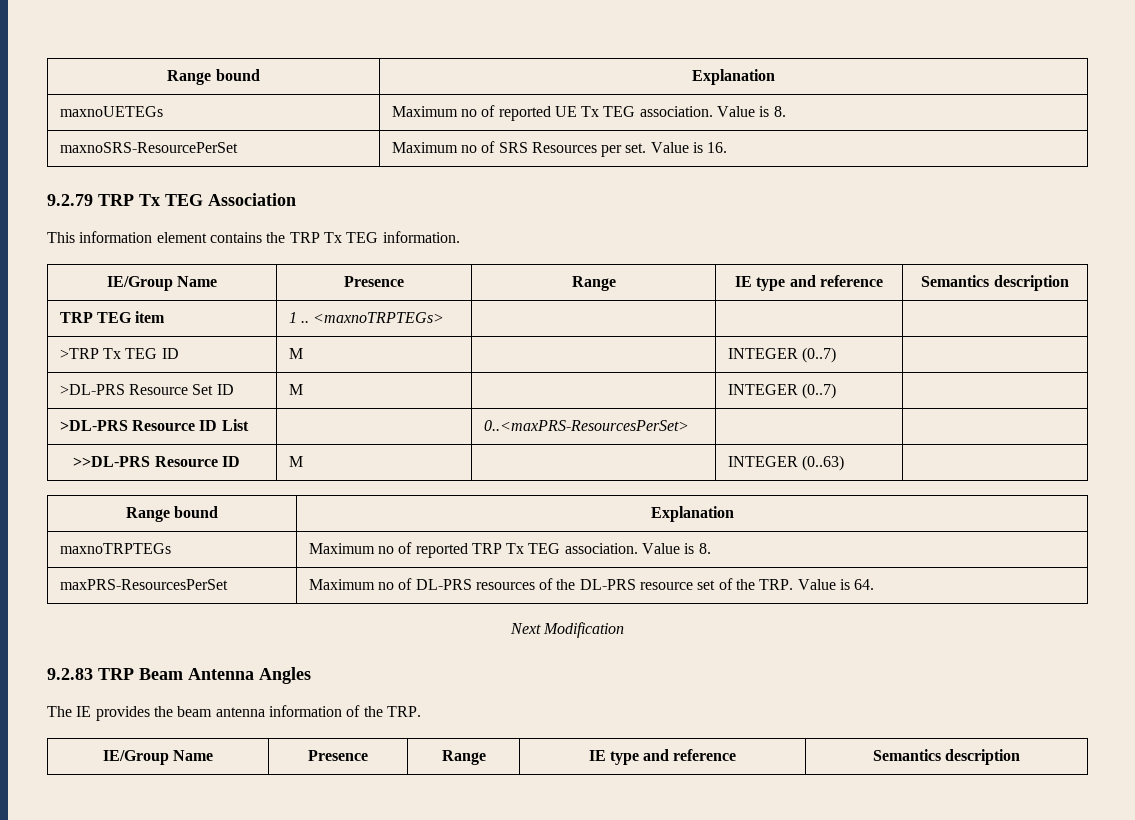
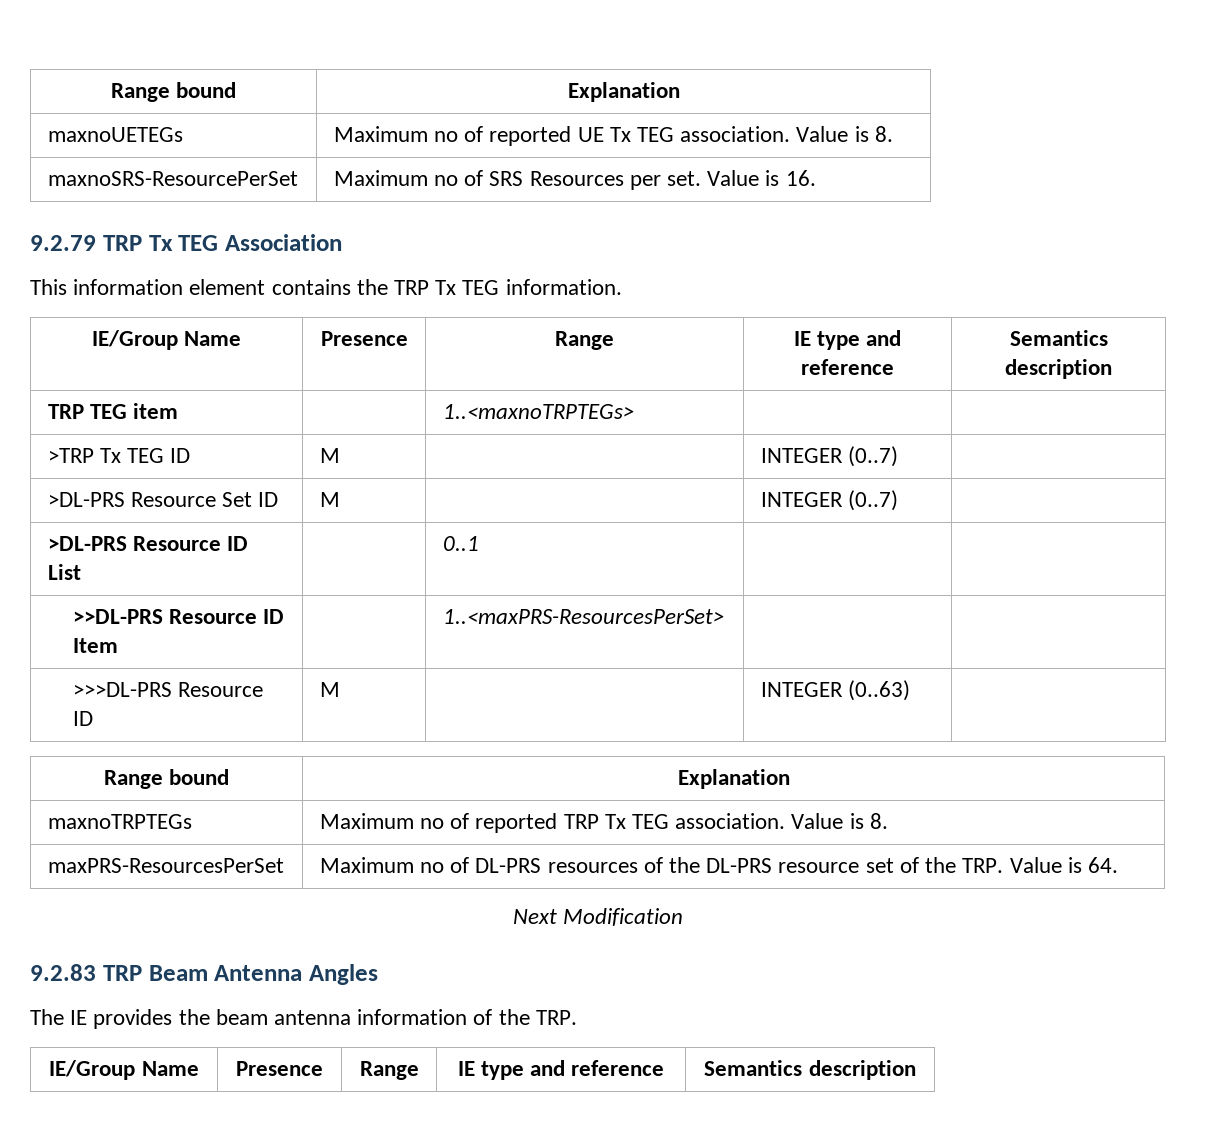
- TRP TEG item | 1 .. <maxnoTRPTEGs> | | |
+ TRP TEG item | | 1..<maxnoTRPTEGs> | |
- >DL-PRS Resource ID List | | 0..<maxPRS-ResourcesPerSet> | |
+ >DL-PRS Resource ID List | | 0..1 | |
- >>DL-PRS Resource ID | M | | INTEGER (0..63) |
+ >>DL-PRS Resource ID Item | | 1..<maxPRS-ResourcesPerSet> | |
+ >>>DL-PRS Resource ID | M | | INTEGER (0..63) |

